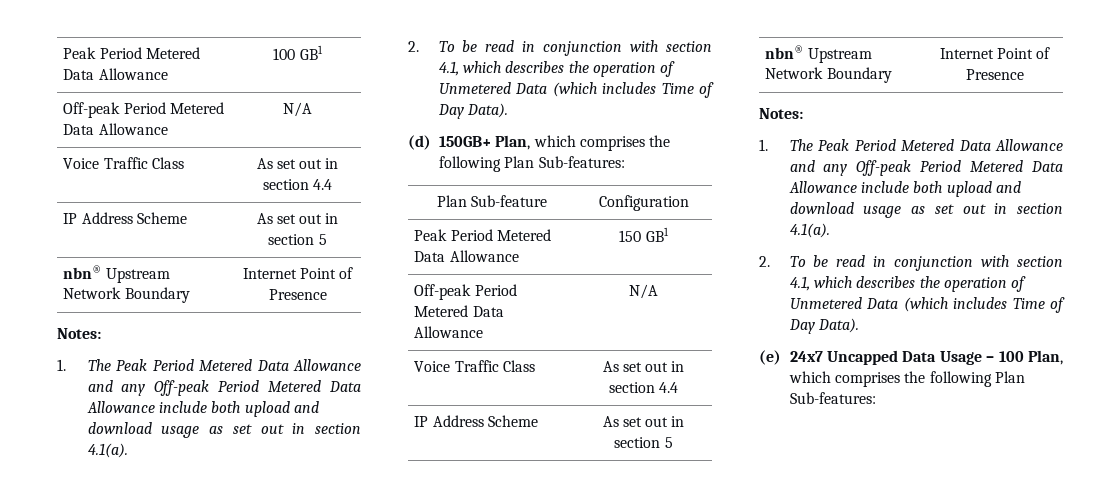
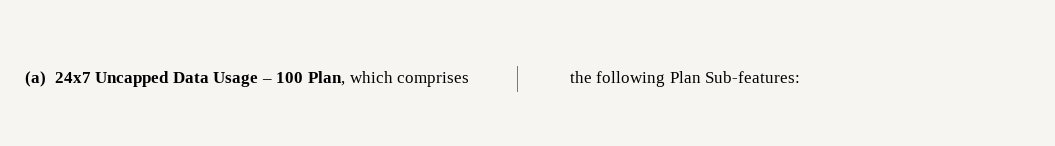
- Peak Period Metered Data Allowance | 100 GB1
- Off-peak Period Metered Data Allowance | N/A
- Voice Traffic Class | As set out in section 4.4
- IP Address Scheme | As set out in section 5
- nbn® Upstream Network Boundary | Internet Point of Presence
- Notes:
- 1. The Peak Period Metered Data Allowance and any Off-peak Period Metered Data Allowance include both upload and download usage as set out in section 4.1(a).
- 2. To be read in conjunction with section 4.1, which describes the operation of Unmetered Data (which includes Time of Day Data).
- (d) 150GB+ Plan, which comprises the following Plan Sub-features:
- Plan Sub-feature | Configuration
- Peak Period Metered Data Allowance | 150 GB1
- Off-peak Period Metered Data Allowance | N/A
- Voice Traffic Class | As set out in section 4.4
- IP Address Scheme | As set out in section 5
- nbn® Upstream Network Boundary | Internet Point of Presence
- Notes:
- 1. The Peak Period Metered Data Allowance and any Off-peak Period Metered Data Allowance include both upload and download usage as set out in section 4.1(a).
- 2. To be read in conjunction with section 4.1, which describes the operation of Unmetered Data (which includes Time of Day Data).
- (e) 24x7 Uncapped Data Usage – 100 Plan, which comprises the following Plan Sub-features:
+ (a) 24x7 Uncapped Data Usage – 100 Plan, which comprises the following Plan Sub-features:

